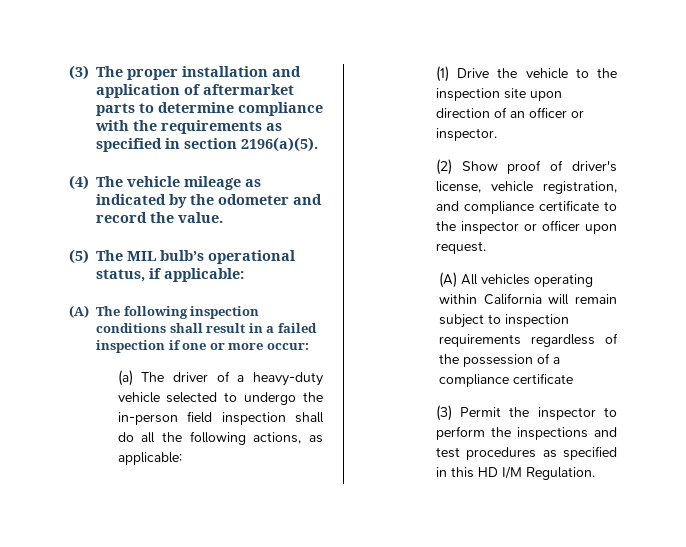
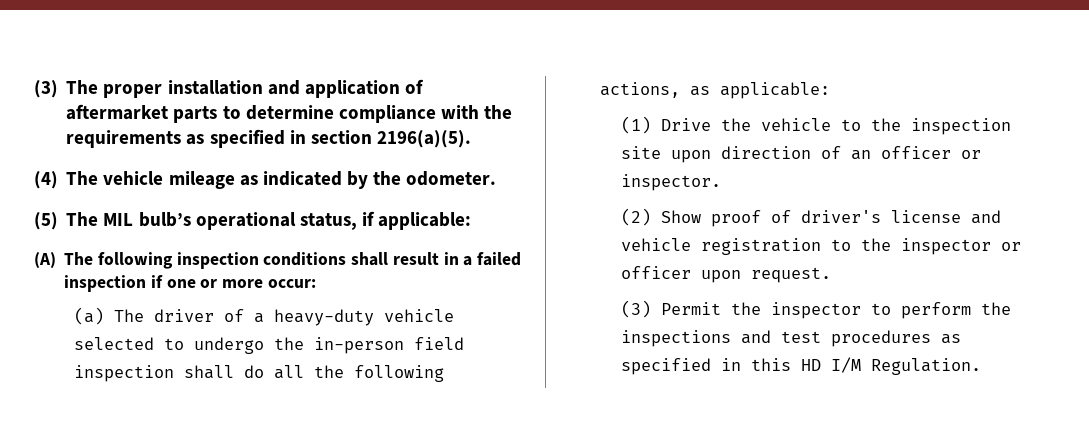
- (4) The vehicle mileage as indicated by the odometer and record the value.
+ (4) The vehicle mileage as indicated by the odometer.
- (2) Show proof of driver's license, vehicle registration, and compliance certificate to the inspector or officer upon request.
+ (2) Show proof of driver's license and vehicle registration to the inspector or officer upon request.
- (A) All vehicles operating within California will remain subject to inspection requirements regardless of the possession of a compliance certificate

